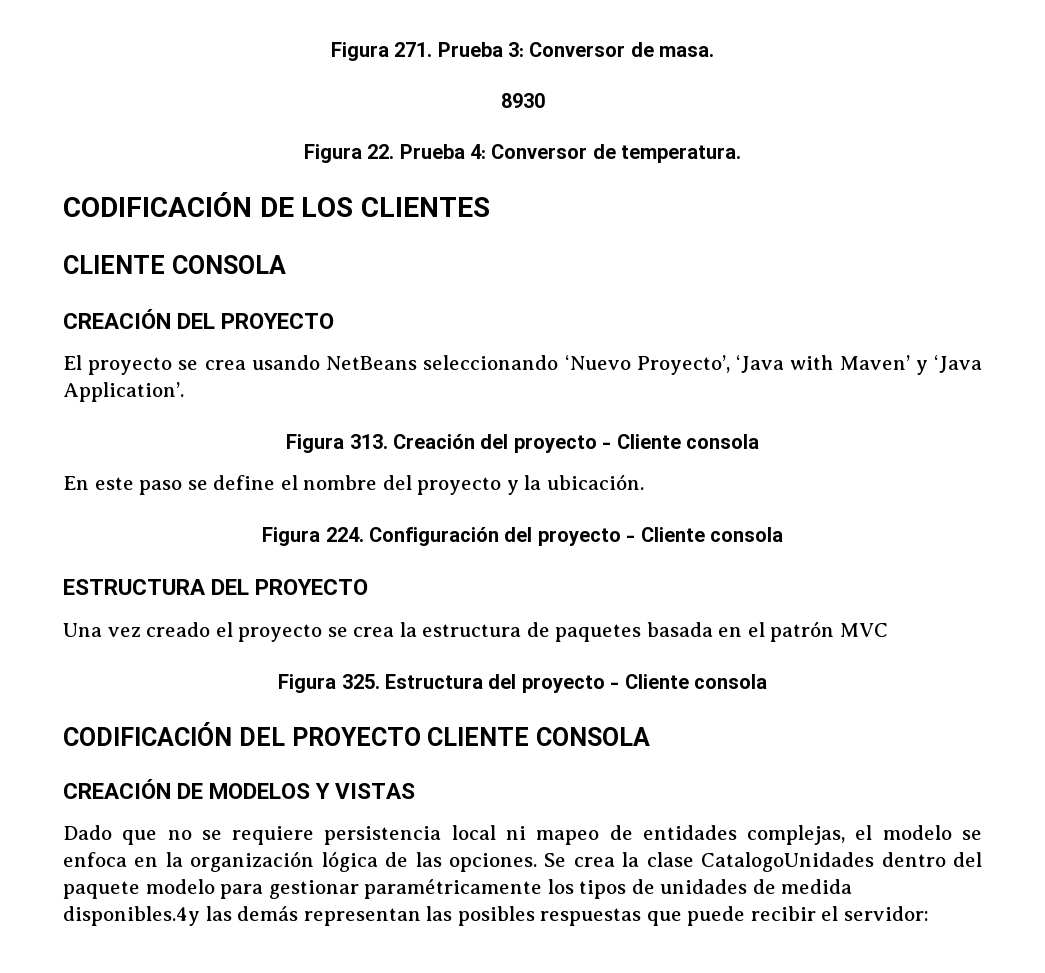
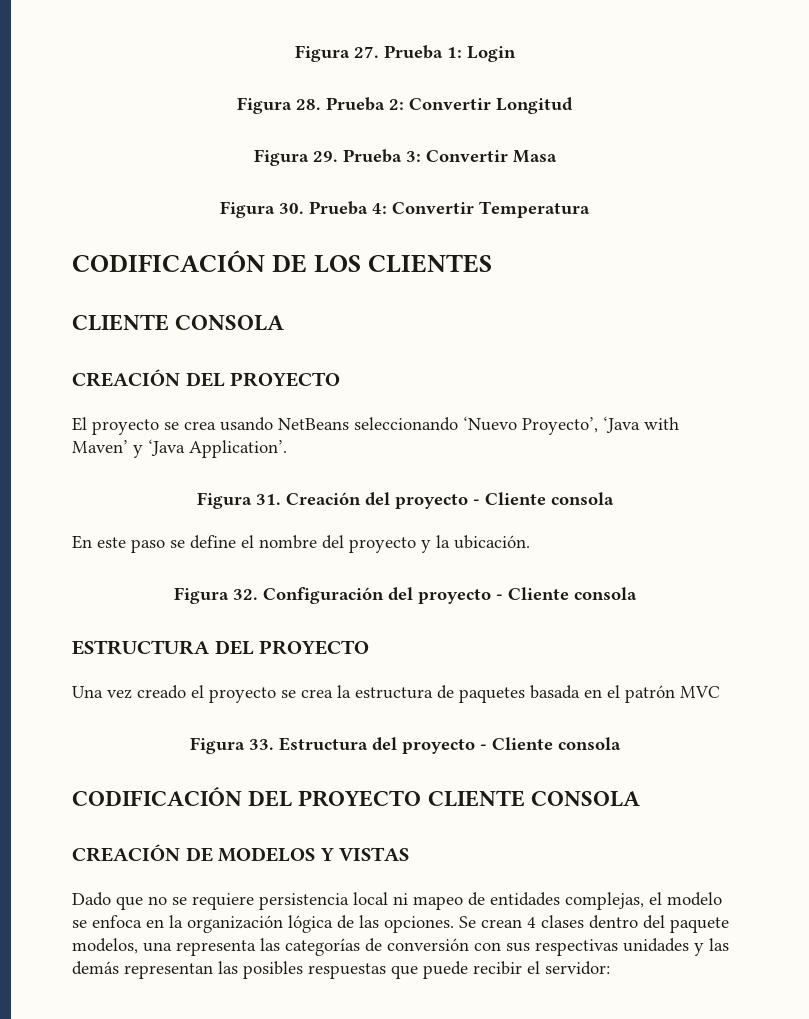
- Figura 271. Prueba 3: Conversor de masa.
- 8930
- Figura 22. Prueba 4: Conversor de temperatura.
+ Figura 27. Prueba 1: Login
+ Figura 28. Prueba 2: Convertir Longitud
+ Figura 29. Prueba 3: Convertir Masa
+ Figura 30. Prueba 4: Convertir Temperatura
- Figura 313. Creación del proyecto - Cliente consola
+ Figura 31. Creación del proyecto - Cliente consola
- Figura 224. Configuración del proyecto - Cliente consola
+ Figura 32. Configuración del proyecto - Cliente consola
- Figura 325. Estructura del proyecto - Cliente consola
+ Figura 33. Estructura del proyecto - Cliente consola
- Se crea la clase CatalogoUnidades dentro del paquete modelo para gestionar paramétricamente los tipos de unidades de medida disponibles.4y las demás representan las posibles respuestas que puede recibir el servidor:
+ Se crean 4 clases dentro del paquete modelos, una representa las categorías de conversión con sus respectivas unidades y las demás representan las posibles respuestas que puede recibir el servidor:

